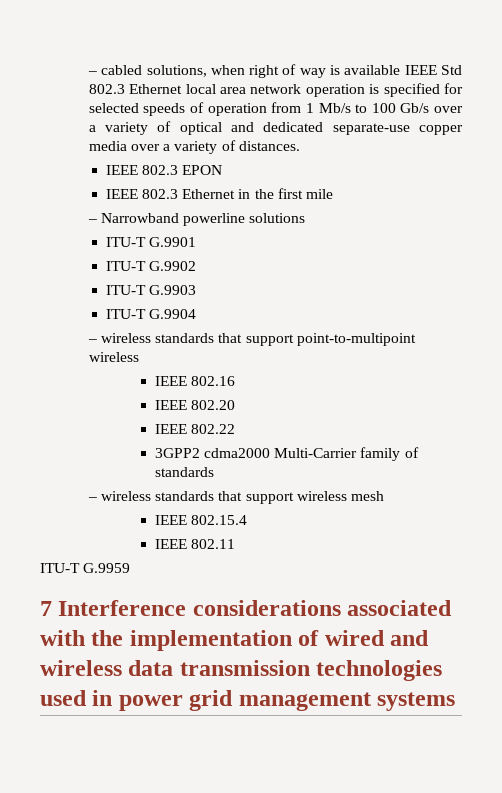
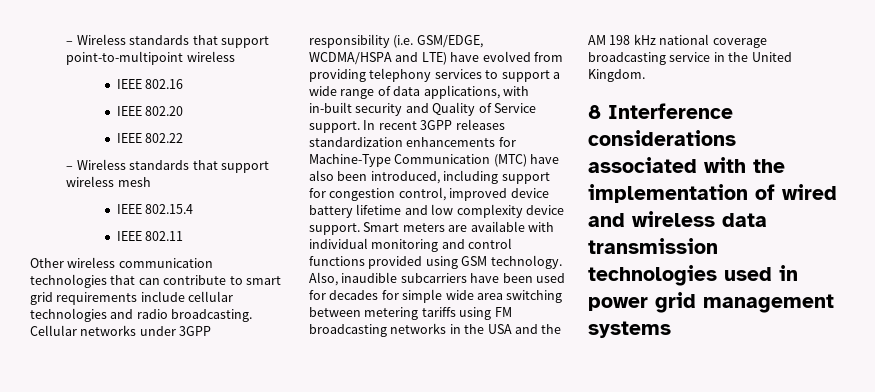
- – cabled solutions, when right of way is available IEEE Std 802.3 Ethernet local area network operation is specified for selected speeds of operation from 1 Mb/s to 100 Gb/s over a variety of optical and dedicated separate-use copper media over a variety of distances.
- IEEE 802.3 EPON
- IEEE 802.3 Ethernet in the first mile
- – Narrowband powerline solutions
- ITU-T G.9901
- ITU-T G.9902
- ITU-T G.9903
- ITU-T G.9904
- – wireless standards that support point-to-multipoint wireless
+ – Wireless standards that support point-to-multipoint wireless
- 3GPP2 cdma2000 Multi-Carrier family of standards
- – wireless standards that support wireless mesh
+ – Wireless standards that support wireless mesh
- ITU-T G.9959
- 7 Interference considerations associated with the implementation of wired and wireless data transmission technologies used in power grid management systems
+ Other wireless communication technologies that can contribute to smart grid requirements include cellular technologies and radio broadcasting. Cellular networks under 3GPP responsibility (i.e. GSM/EDGE, WCDMA/HSPA and LTE) have evolved from providing telephony services to support a wide range of data applications, with in-built security and Quality of Service support. In recent 3GPP releases standardization enhancements for Machine-Type Communication (MTC) have also been introduced, including support for congestion control, improved device battery lifetime and low complexity device support. Smart meters are available with individual monitoring and control functions provided using GSM technology. Also, inaudible subcarriers have been used for decades for simple wide area switching between metering tariffs using FM broadcasting networks in the USA and the AM 198 kHz national coverage broadcasting service in the United Kingdom.
+ 8 Interference considerations associated with the implementation of wired and wireless data transmission technologies used in power grid management systems

